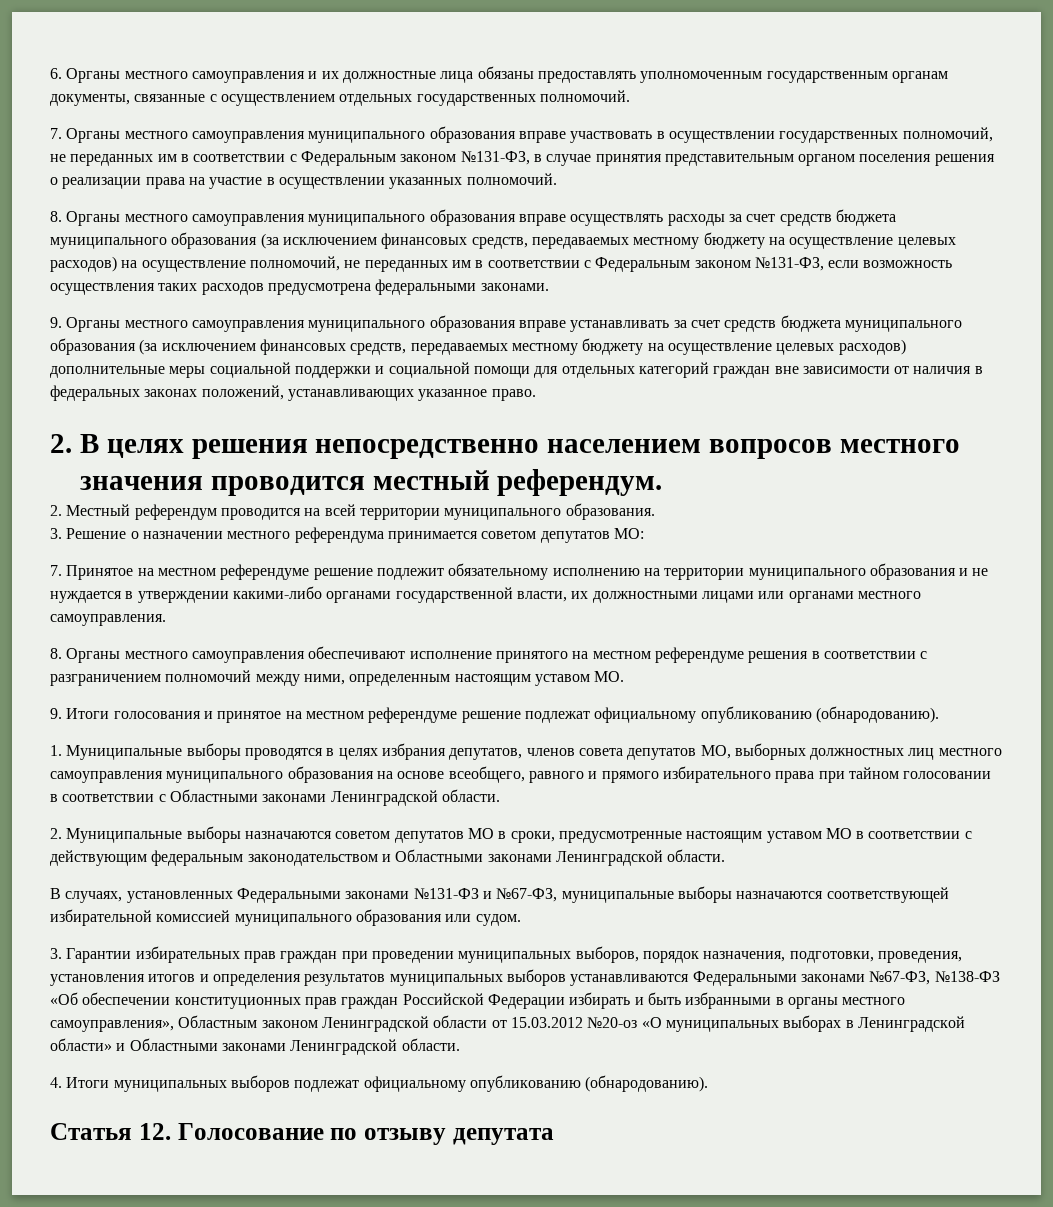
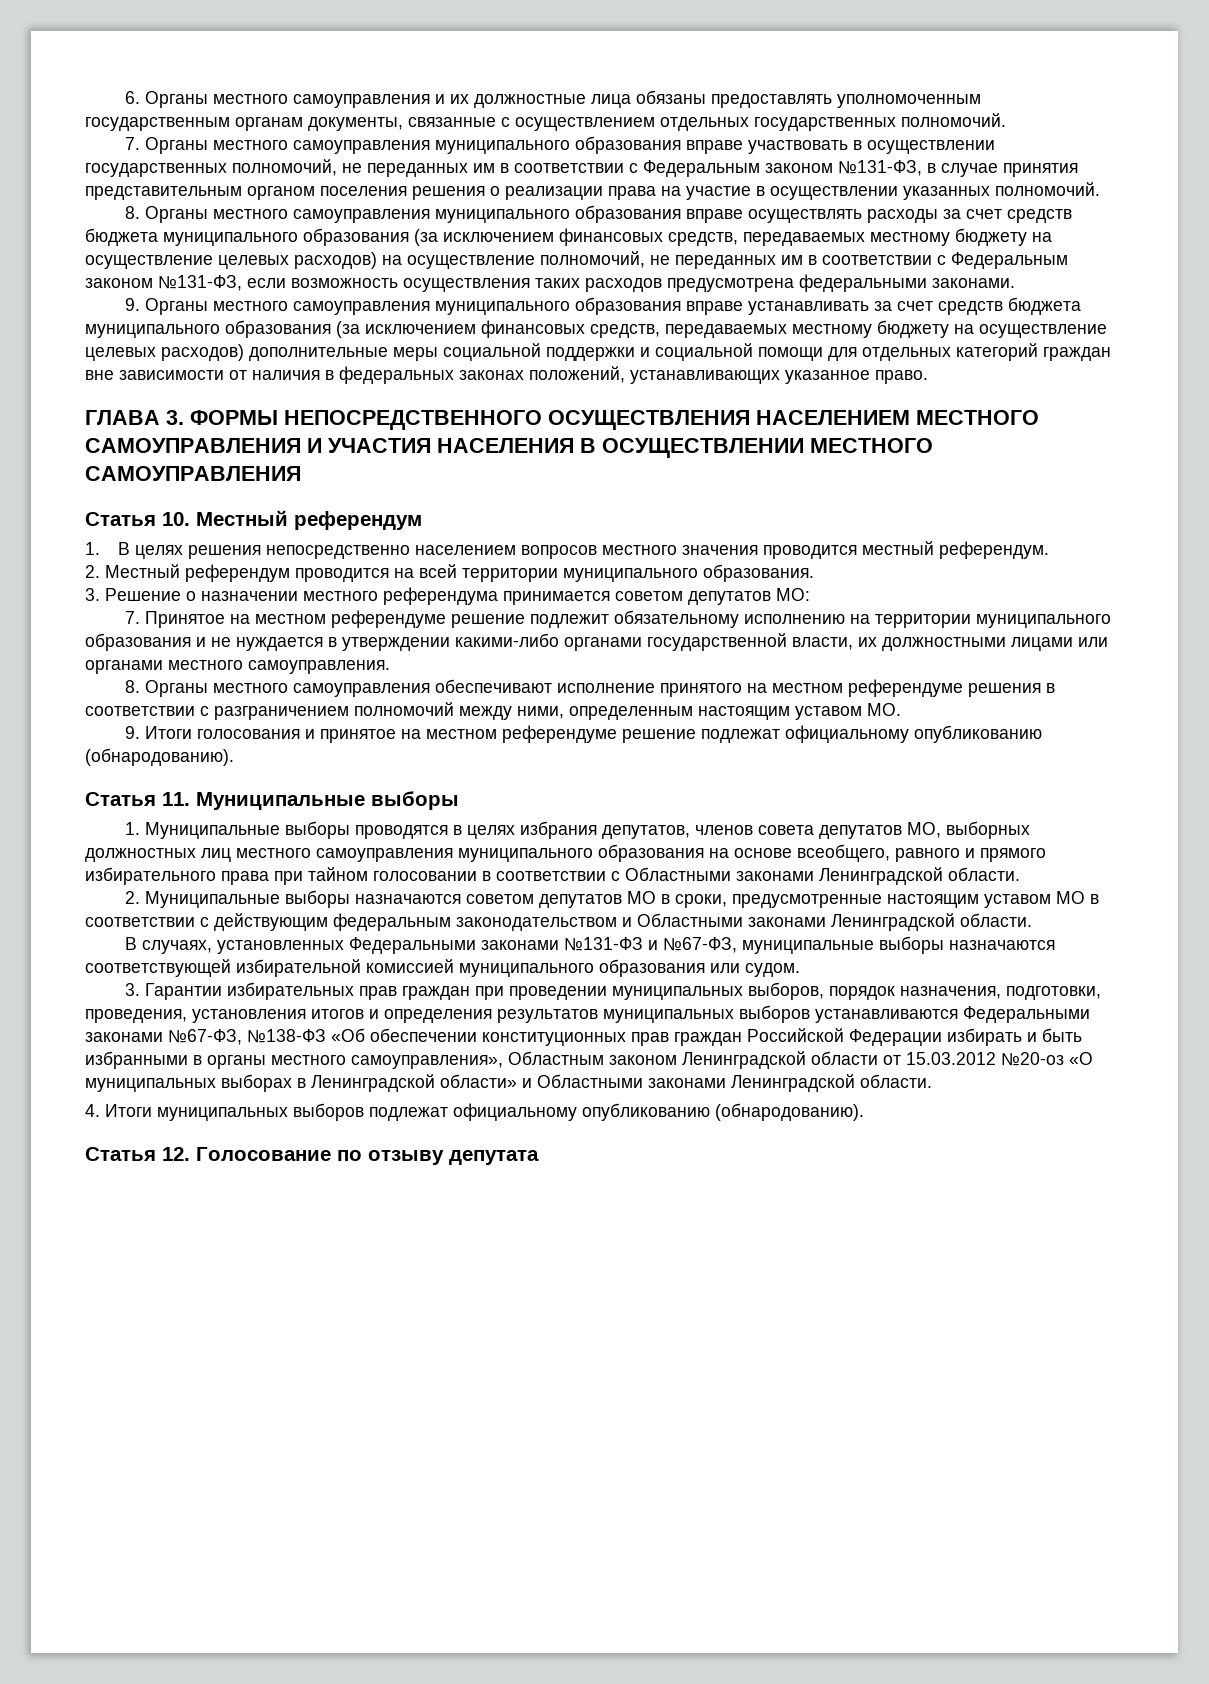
- 2. В целях решения непосредственно населением вопросов местного значения проводится местный референдум.
+ ГЛАВА 3. ФОРМЫ НЕПОСРЕДСТВЕННОГО ОСУЩЕСТВЛЕНИЯ НАСЕЛЕНИЕМ МЕСТНОГО САМОУПРАВЛЕНИЯ И УЧАСТИЯ НАСЕЛЕНИЯ В ОСУЩЕСТВЛЕНИИ МЕСТНОГО САМОУПРАВЛЕНИЯ
+ Статья 10. Местный референдум
+ 1. В целях решения непосредственно населением вопросов местного значения проводится местный референдум.
+ Статья 11. Муниципальные выборы

